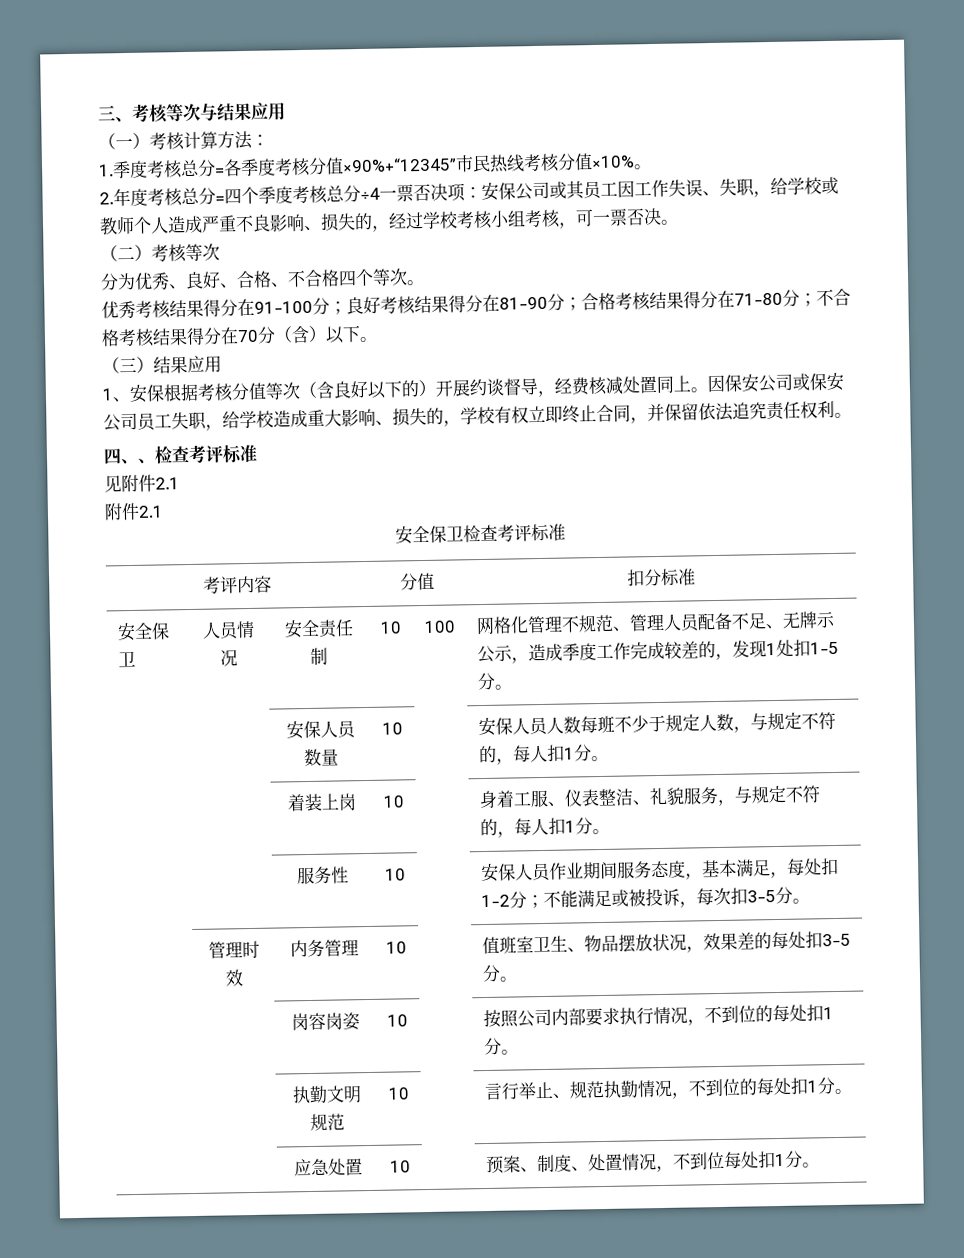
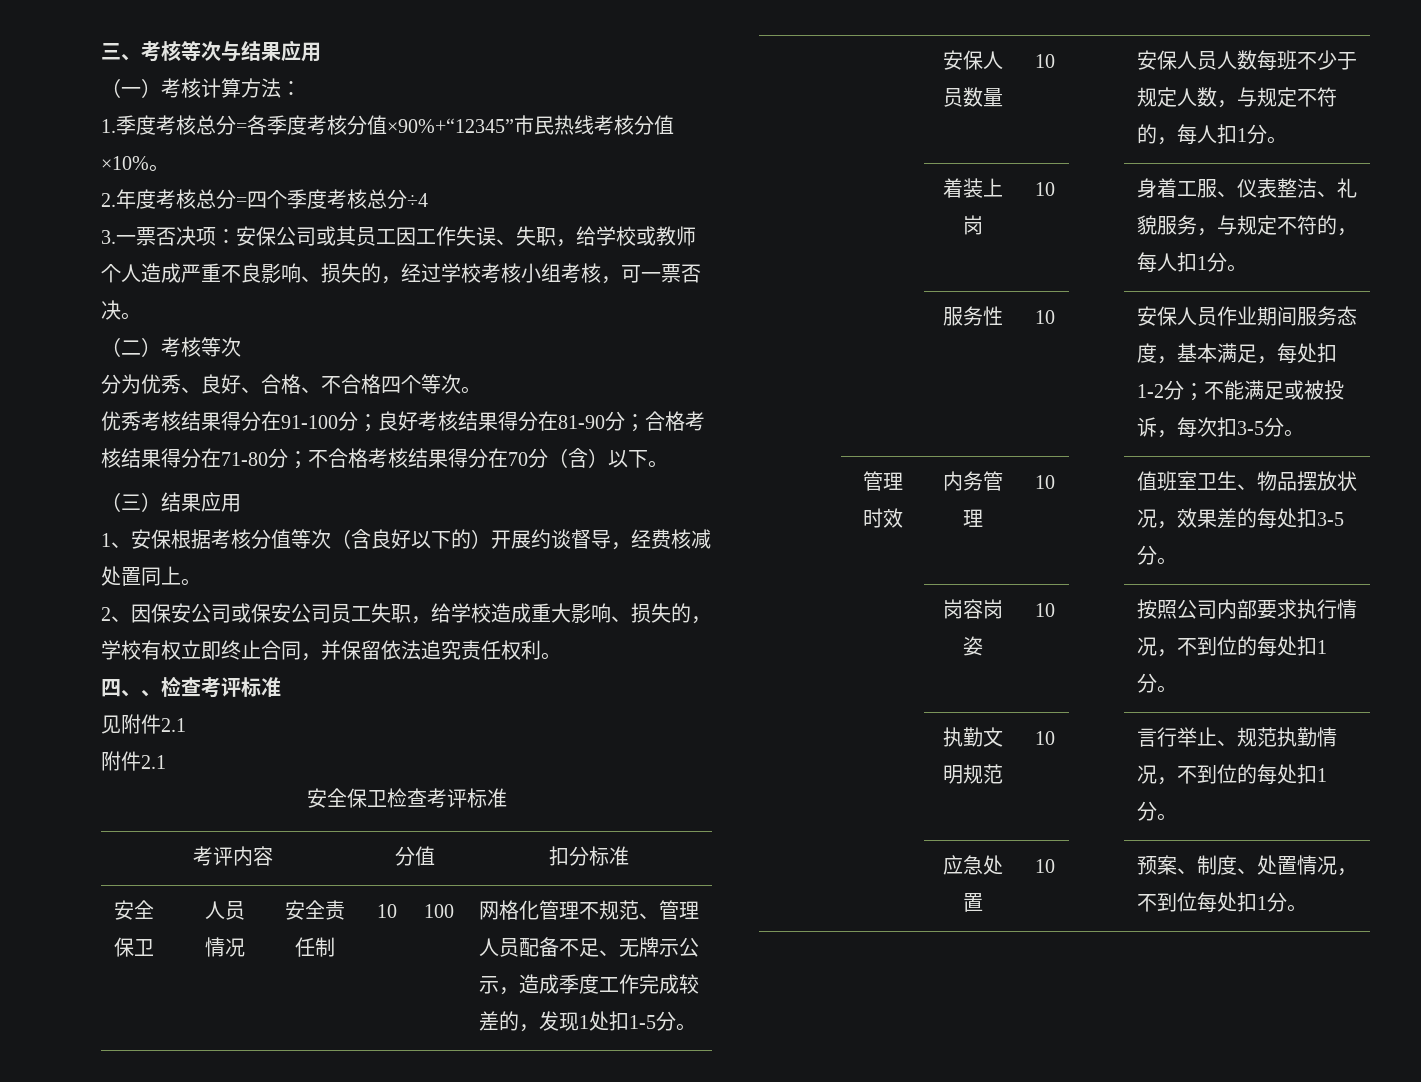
- 2.年度考核总分=四个季度考核总分÷4一票否决项：安保公司或其员工因工作失误、失职，给学校或教师个人造成严重不良影响、损失的，经过学校考核小组考核，可一票否决。
+ 2.年度考核总分=四个季度考核总分÷4
+ 3.一票否决项：安保公司或其员工因工作失误、失职，给学校或教师个人造成严重不良影响、损失的，经过学校考核小组考核，可一票否决。
- 1、安保根据考核分值等次（含良好以下的）开展约谈督导，经费核减处置同上。因保安公司或保安公司员工失职，给学校造成重大影响、损失的，学校有权立即终止合同，并保留依法追究责任权利。
+ 1、安保根据考核分值等次（含良好以下的）开展约谈督导，经费核减处置同上。
+ 2、因保安公司或保安公司员工失职，给学校造成重大影响、损失的，学校有权立即终止合同，并保留依法追究责任权利。

